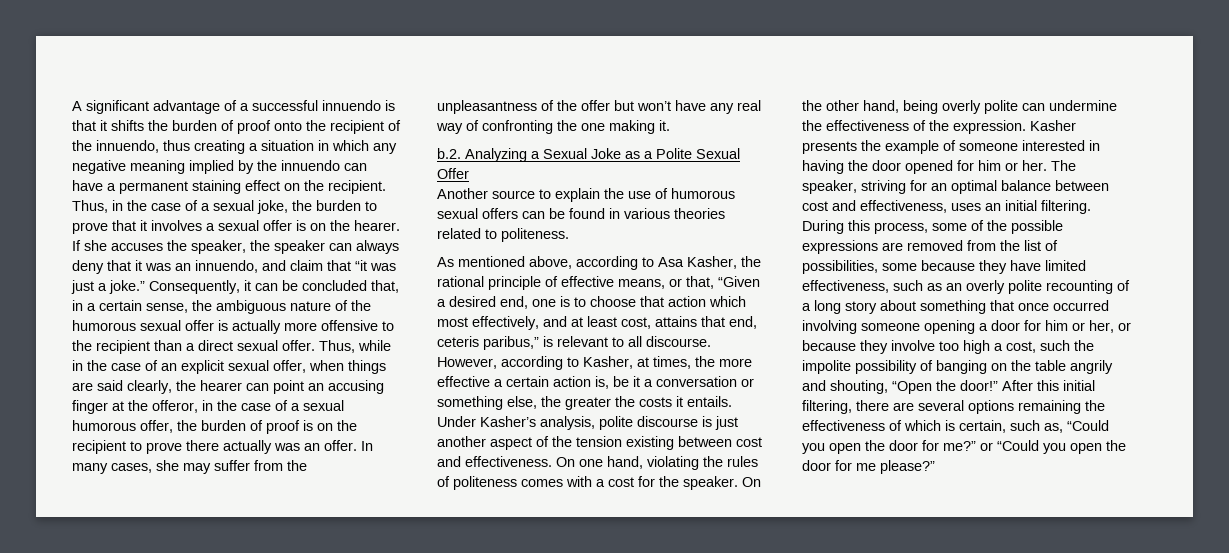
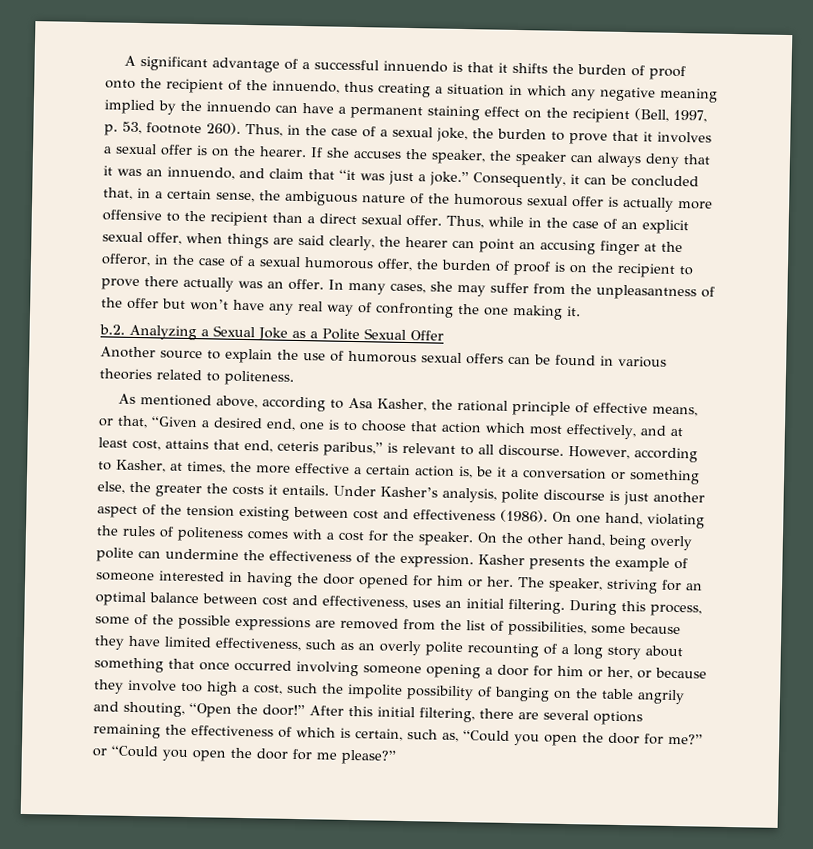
- A significant advantage of a successful innuendo is that it shifts the burden of proof onto the recipient of the innuendo, thus creating a situation in which any negative meaning implied by the innuendo can have a permanent staining effect on the recipient.
+ A significant advantage of a successful innuendo is that it shifts the burden of proof onto the recipient of the innuendo, thus creating a situation in which any negative meaning implied by the innuendo can have a permanent staining effect on the recipient (Bell, 1997, p. 53, footnote 260).
- Under Kasher’s analysis, polite discourse is just another aspect of the tension existing between cost and effectiveness.
+ Under Kasher’s analysis, polite discourse is just another aspect of the tension existing between cost and effectiveness (1986).

